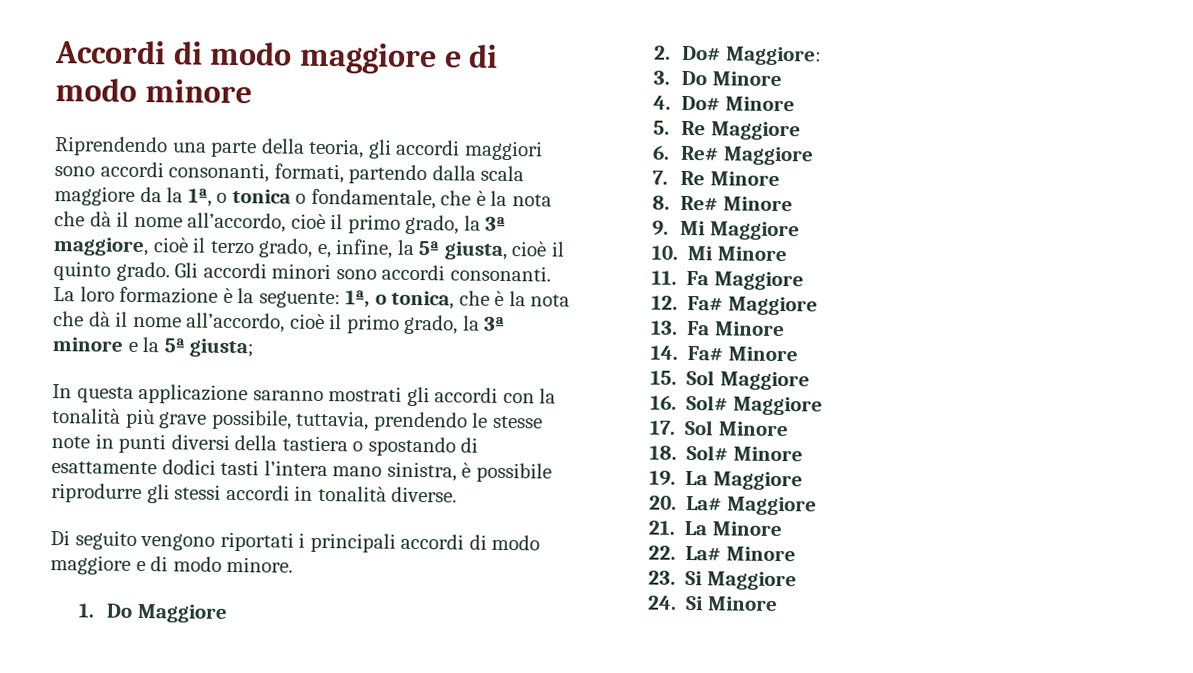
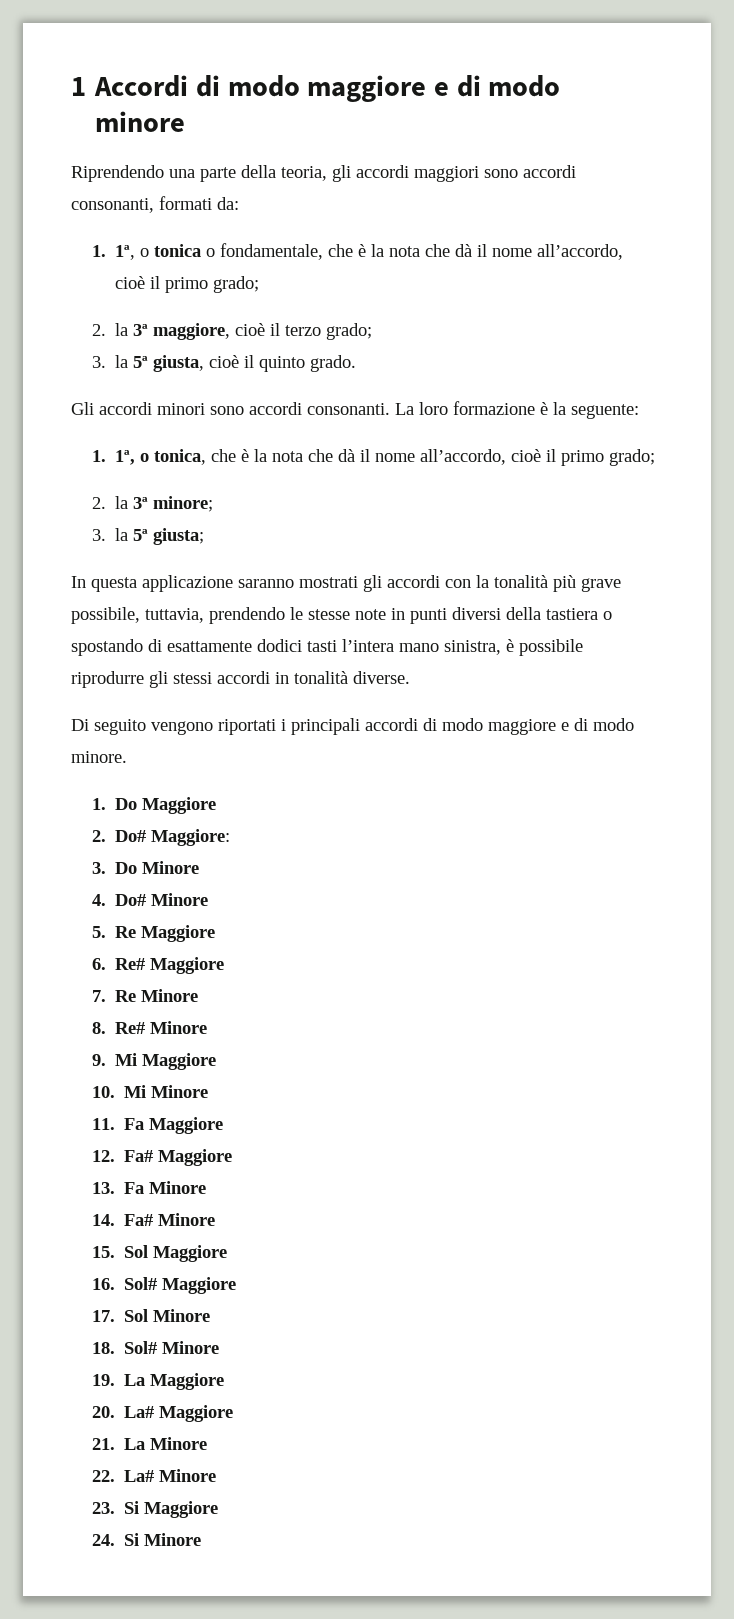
- Accordi di modo maggiore e di modo minore
+ 1 Accordi di modo maggiore e di modo minore
- Riprendendo una parte della teoria, gli accordi maggiori sono accordi consonanti, formati, partendo dalla scala maggiore da la 1ª, o tonica o fondamentale, che è la nota che dà il nome all’accordo, cioè il primo grado, la 3ª maggiore, cioè il terzo grado, e, infine, la 5ª giusta, cioè il quinto grado. Gli accordi minori sono accordi consonanti.
+ Riprendendo una parte della teoria, gli accordi maggiori sono accordi consonanti, formati da:
+ 1. 1ª, o tonica o fondamentale, che è la nota che dà il nome all’accordo, cioè il primo grado;
+ 2. la 3ª maggiore, cioè il terzo grado;
+ 3. la 5ª giusta, cioè il quinto grado.
+ Gli accordi minori sono accordi consonanti.
- La loro formazione è la seguente: 1ª, o tonica, che è la nota che dà il nome all’accordo, cioè il primo grado, la 3ª minore e la 5ª giusta;
+ La loro formazione è la seguente:
+ 1. 1ª, o tonica, che è la nota che dà il nome all’accordo, cioè il primo grado;
+ 2. la 3ª minore;
+ 3. la 5ª giusta;

